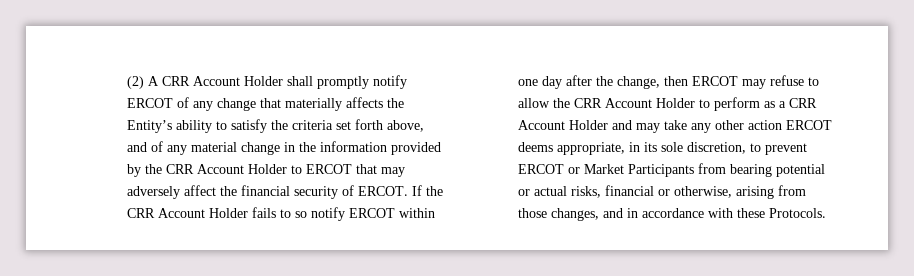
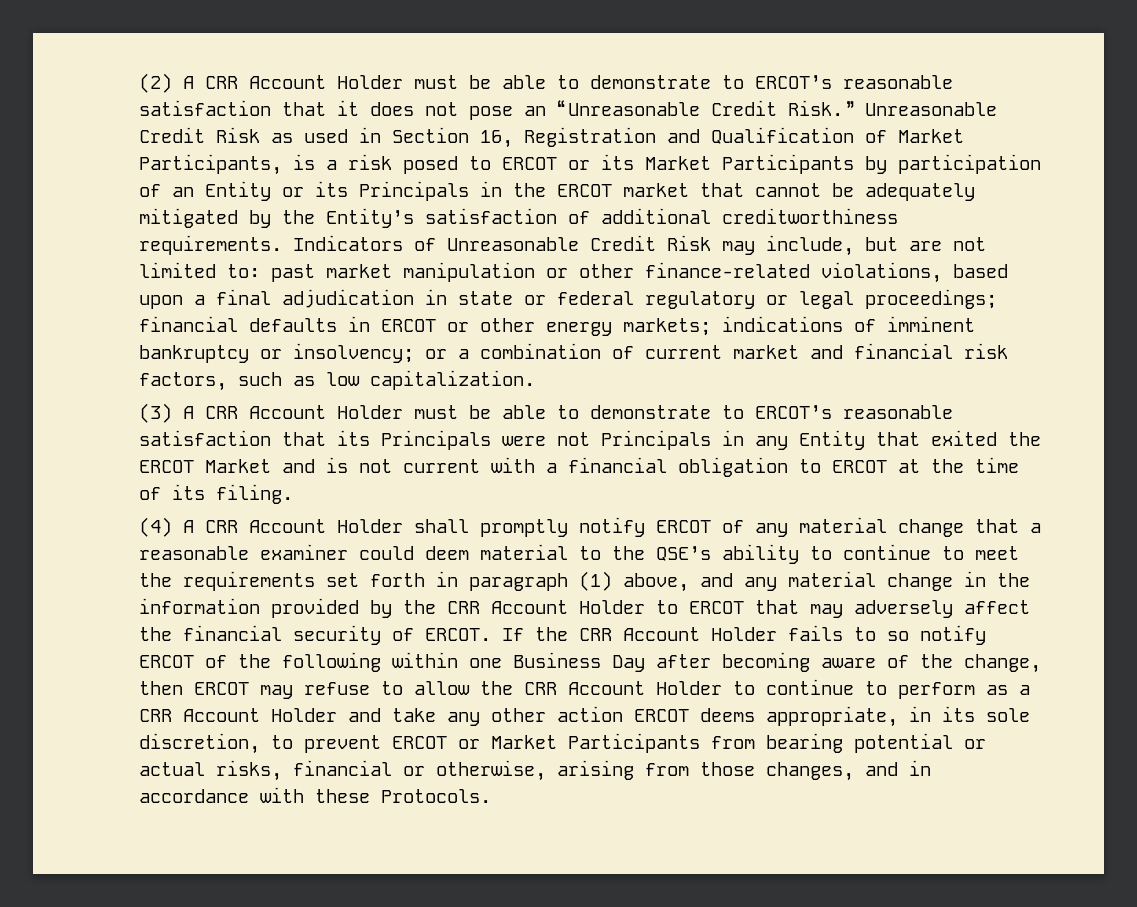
- (2) A CRR Account Holder shall promptly notify ERCOT of any change that materially affects the Entity’s ability to satisfy the criteria set forth above, and of any material change in the information provided by the CRR Account Holder to ERCOT that may adversely affect the financial security of ERCOT.
+ (2) A CRR Account Holder must be able to demonstrate to ERCOT’s reasonable satisfaction that it does not pose an “Unreasonable Credit Risk.” Unreasonable Credit Risk as used in Section 16, Registration and Qualification of Market Participants, is a risk posed to ERCOT or its Market Participants by participation of an Entity or its Principals in the ERCOT market that cannot be adequately mitigated by the Entity’s satisfaction of additional creditworthiness requirements. Indicators of Unreasonable Credit Risk may include, but are not limited to: past market manipulation or other finance-related violations, based upon a final adjudication in state or federal regulatory or legal proceedings; financial defaults in ERCOT or other energy markets; indications of imminent bankruptcy or insolvency; or a combination of current market and financial risk factors, such as low capitalization.
+ (3) A CRR Account Holder must be able to demonstrate to ERCOT’s reasonable satisfaction that its Principals were not Principals in any Entity that exited the ERCOT Market and is not current with a financial obligation to ERCOT at the time of its filing.
+ (4) A CRR Account Holder shall promptly notify ERCOT of any material change that a reasonable examiner could deem material to the QSE’s ability to continue to meet the requirements set forth in paragraph (1) above, and any material change in the information provided by the CRR Account Holder to ERCOT that may adversely affect the financial security of ERCOT.
- If the CRR Account Holder fails to so notify ERCOT within one day after the change, then ERCOT may refuse to allow the CRR Account Holder to perform as a CRR Account Holder and may take any other action ERCOT deems appropriate, in its sole discretion, to prevent ERCOT or Market Participants from bearing potential or actual risks, financial or otherwise, arising from those changes, and in accordance with these Protocols.
+ If the CRR Account Holder fails to so notify ERCOT of the following within one Business Day after becoming aware of the change, then ERCOT may refuse to allow the CRR Account Holder to continue to perform as a CRR Account Holder and take any other action ERCOT deems appropriate, in its sole discretion, to prevent ERCOT or Market Participants from bearing potential or actual risks, financial or otherwise, arising from those changes, and in accordance with these Protocols.

